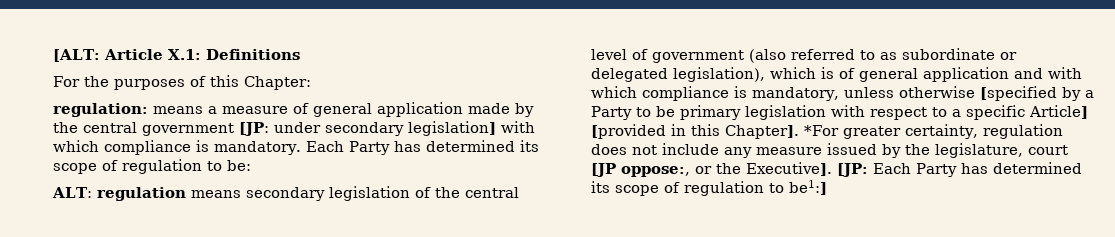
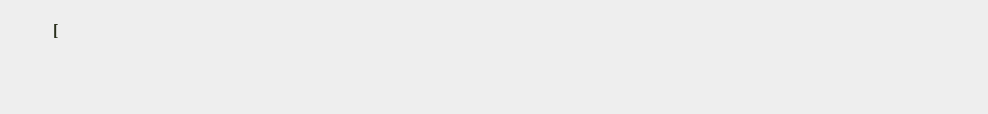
- [ALT: Article X.1: Definitions
- For the purposes of this Chapter:
- regulation: means a measure of general application made by the central government [JP: under secondary legislation] with which compliance is mandatory. Each Party has determined its scope of regulation to be:
- ALT: regulation means secondary legislation of the central level of government (also referred to as subordinate or delegated legislation), which is of general application and with which compliance is mandatory, unless otherwise [specified by a Party to be primary legislation with respect to a specific Article] [provided in this Chapter]. *For greater certainty, regulation does not include any measure issued by the legislature, court [JP oppose:, or the Executive]. [JP: Each Party has determined its scope of regulation to be1:]
+ [

